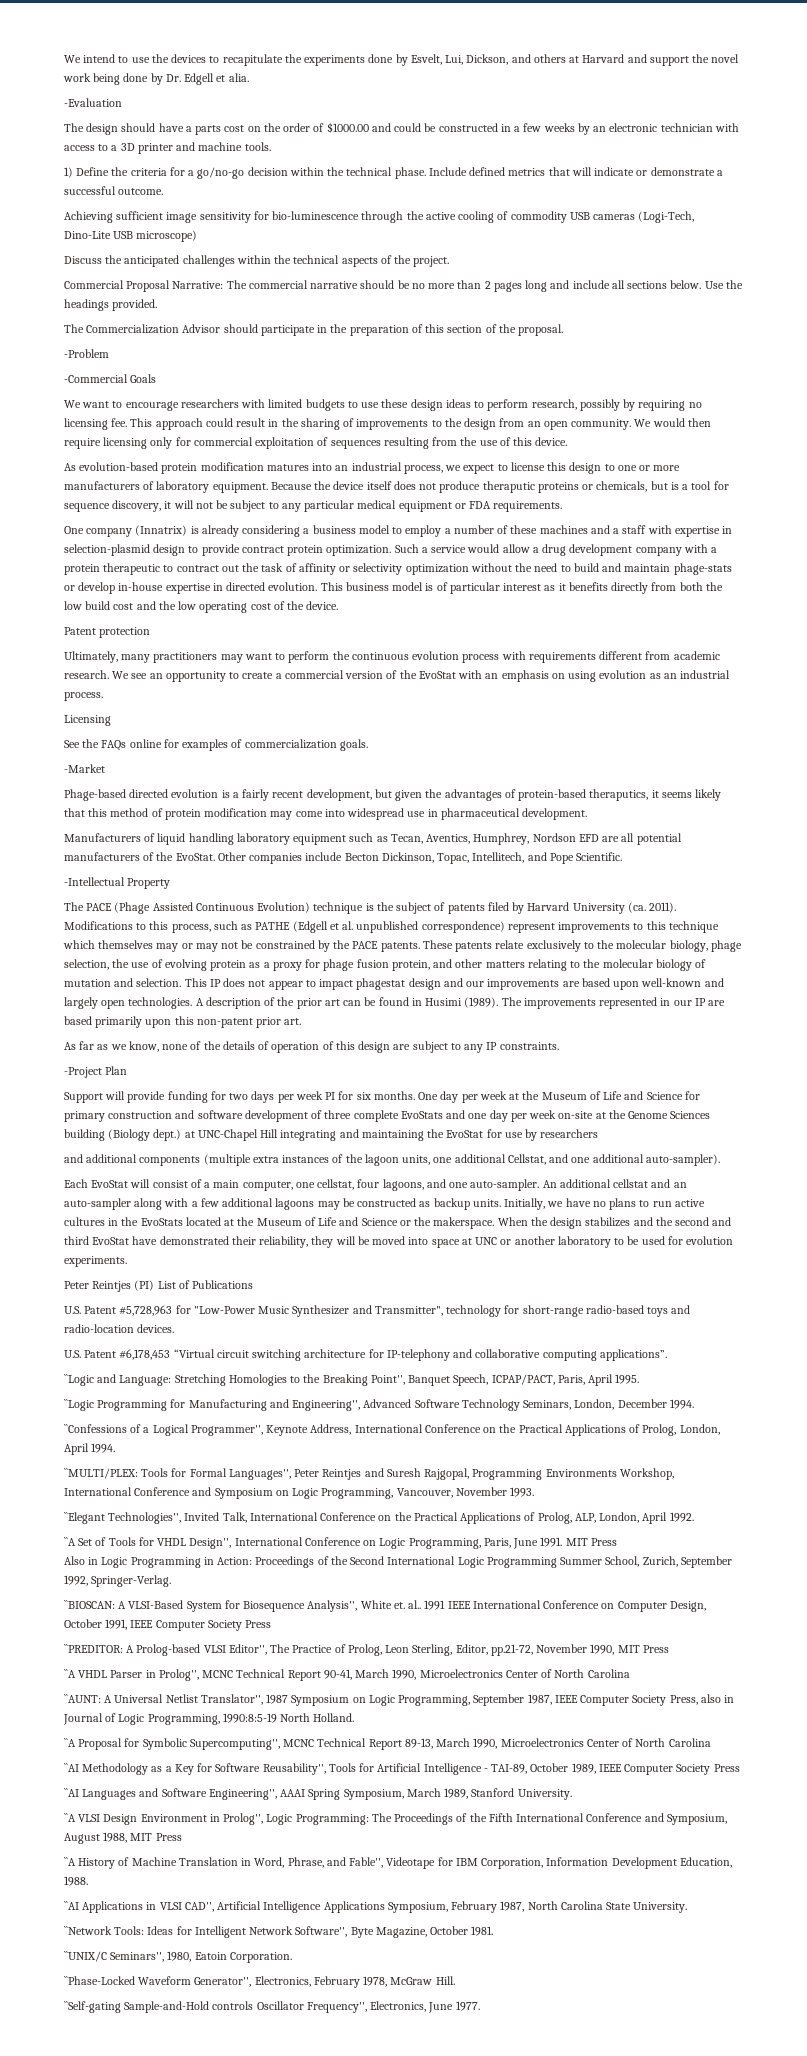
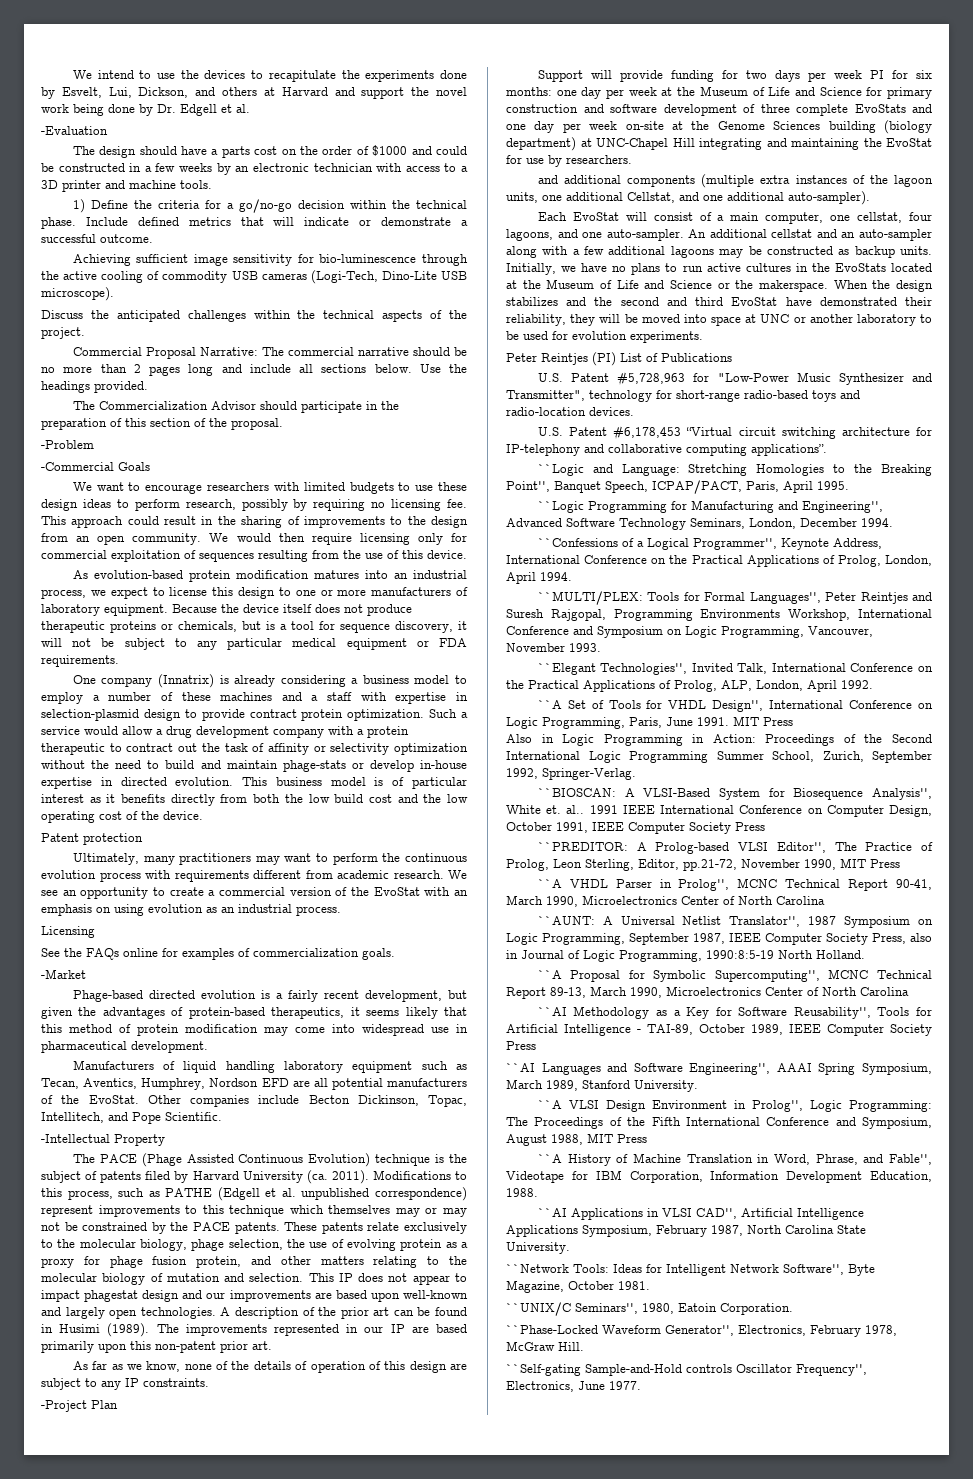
- We intend to use the devices to recapitulate the experiments done by Esvelt, Lui, Dickson, and others at Harvard and support the novel work being done by Dr. Edgell et alia.
+ We intend to use the devices to recapitulate the experiments done by Esvelt, Lui, Dickson, and others at Harvard and support the novel work being done by Dr. Edgell et al.
- The design should have a parts cost on the order of $1000.00 and could be constructed in a few weeks by an electronic technician with access to a 3D printer and machine tools.
+ The design should have a parts cost on the order of $1000 and could be constructed in a few weeks by an electronic technician with access to a 3D printer and machine tools.
- Achieving sufficient image sensitivity for bio-luminescence through the active cooling of commodity USB cameras (Logi-Tech, Dino-Lite USB microscope)
+ Achieving sufficient image sensitivity for bio-luminescence through the active cooling of commodity USB cameras (Logi-Tech, Dino-Lite USB microscope).
- Because the device itself does not produce theraputic proteins or chemicals, but is a tool for sequence discovery, it will not be subject to any particular medical equipment or FDA requirements.
+ Because the device itself does not produce therapeutic proteins or chemicals, but is a tool for sequence discovery, it will not be subject to any particular medical equipment or FDA requirements.
- Phage-based directed evolution is a fairly recent development, but given the advantages of protein-based theraputics, it seems likely that this method of protein modification may come into widespread use in pharmaceutical development.
+ Phage-based directed evolution is a fairly recent development, but given the advantages of protein-based therapeutics, it seems likely that this method of protein modification may come into widespread use in pharmaceutical development.
- Support will provide funding for two days per week PI for six months. One day per week at the Museum of Life and Science for primary construction and software development of three complete EvoStats and one day per week on-site at the Genome Sciences building (Biology dept.) at UNC-Chapel Hill integrating and maintaining the EvoStat for use by researchers
+ Support will provide funding for two days per week PI for six months: one day per week at the Museum of Life and Science for primary construction and software development of three complete EvoStats and one day per week on-site at the Genome Sciences building (biology department) at UNC-Chapel Hill integrating and maintaining the EvoStat for use by researchers.

